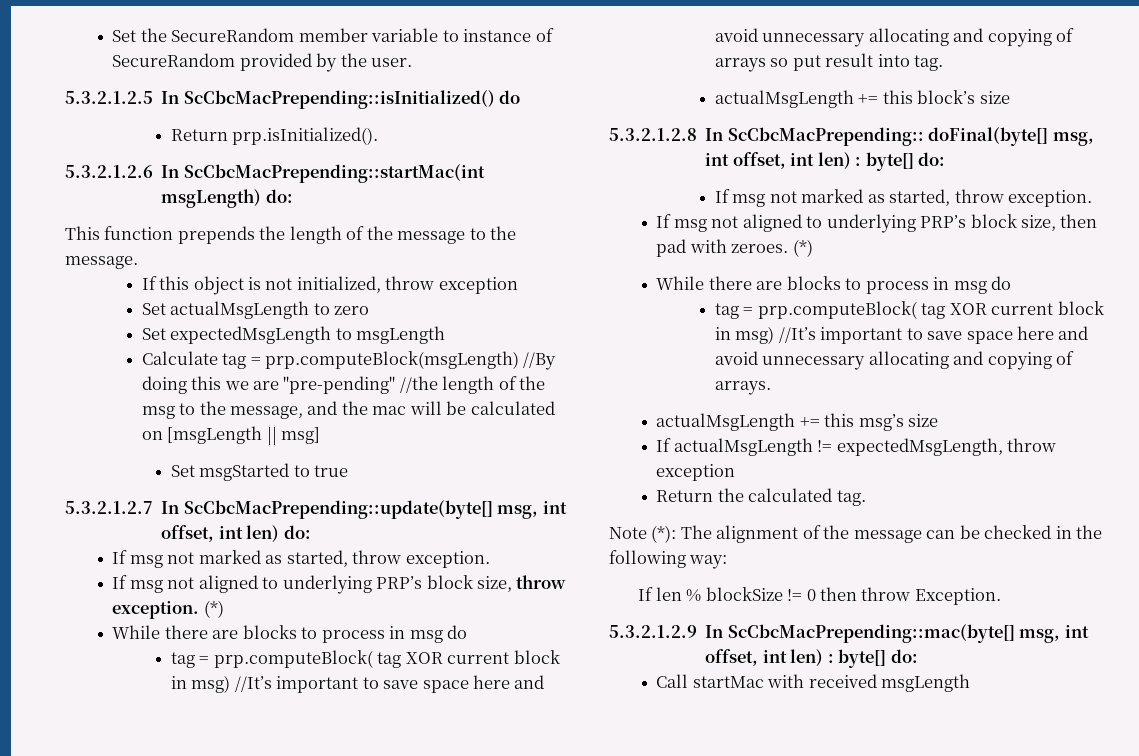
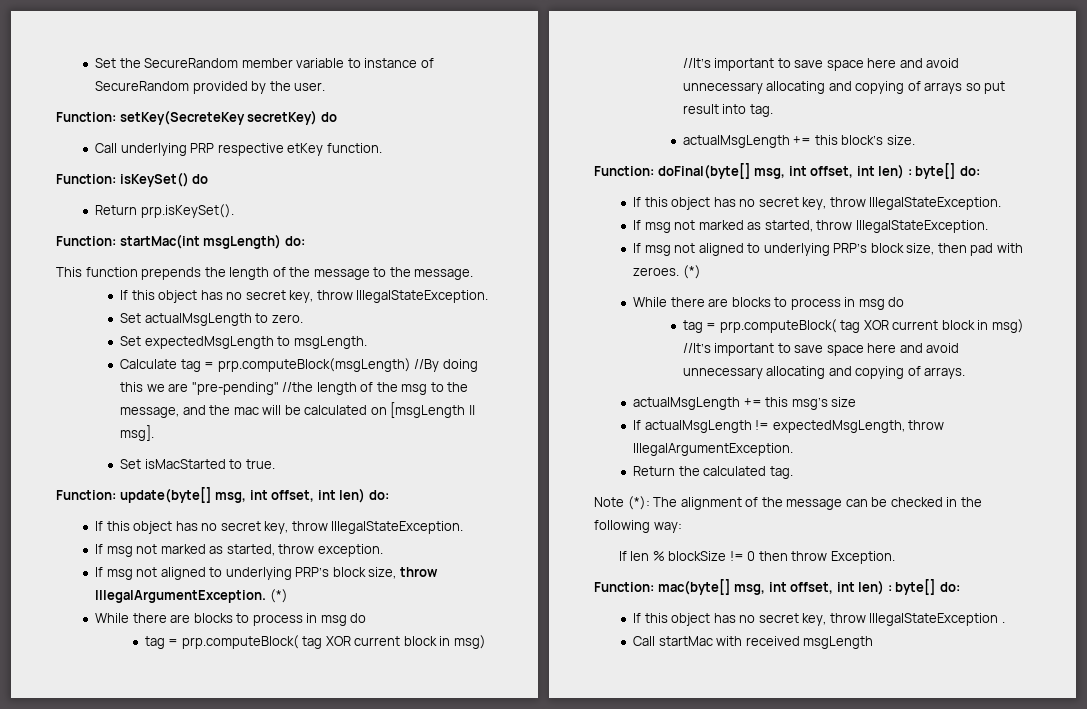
- 5.3.2.1.2.5 In ScCbcMacPrepending::isInitialized() do
- Return prp.isInitialized().
- 5.3.2.1.2.6 In ScCbcMacPrepending::startMac(int msgLength) do:
+ Function: setKey(SecreteKey secretKey) do
+ Call underlying PRP respective etKey function.
+ Function: isKeySet() do
+ Return prp.isKeySet().
+ Function: startMac(int msgLength) do:
  This function prepends the length of the message to the message.
- If this object is not initialized, throw exception
+ If this object has no secret key, throw IllegalStateException.
- Set actualMsgLength to zero
+ Set actualMsgLength to zero.
- Set expectedMsgLength to msgLength
+ Set expectedMsgLength to msgLength.
- Calculate tag = prp.computeBlock(msgLength) //By doing this we are "pre-pending" //the length of the msg to the message, and the mac will be calculated on [msgLength || msg]
- Set msgStarted to true
- 5.3.2.1.2.7 In ScCbcMacPrepending::update(byte[] msg, int offset, int len) do:
+ Calculate tag = prp.computeBlock(msgLength) //By doing this we are "pre-pending" //the length of the msg to the message, and the mac will be calculated on [msgLength || msg].
+ Set isMacStarted to true.
+ Function: update(byte[] msg, int offset, int len) do:
+ If this object has no secret key, throw IllegalStateException.
- If msg not aligned to underlying PRP’s block size, throw exception.
+ If msg not aligned to underlying PRP’s block size, throw IllegalArgumentException.
- actualMsgLength += this block’s size
- 5.3.2.1.2.8 In ScCbcMacPrepending:: doFinal(byte[] msg, int offset, int len) : byte[] do:
- If msg not marked as started, throw exception.
+ actualMsgLength += this block’s size.
+ Function: doFinal(byte[] msg, int offset, int len) : byte[] do:
+ If this object has no secret key, throw IllegalStateException.
+ If msg not marked as started, throw IllegalStateException.
- If actualMsgLength != expectedMsgLength, throw exception
+ If actualMsgLength != expectedMsgLength, throw IllegalArgumentException.
- 5.3.2.1.2.9 In ScCbcMacPrepending::mac(byte[] msg, int offset, int len) : byte[] do:
+ Function: mac(byte[] msg, int offset, int len) : byte[] do:
+ If this object has no secret key, throw IllegalStateException .

